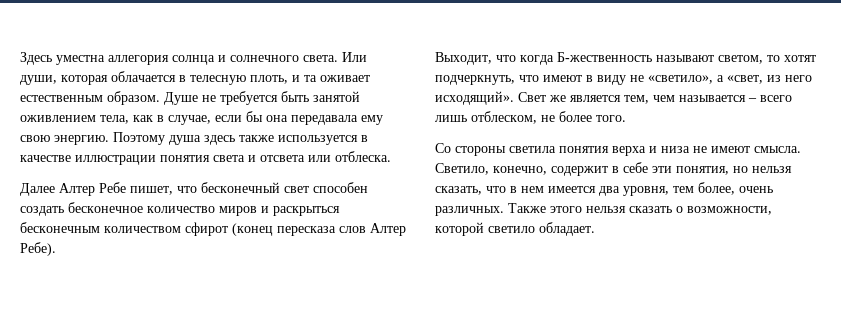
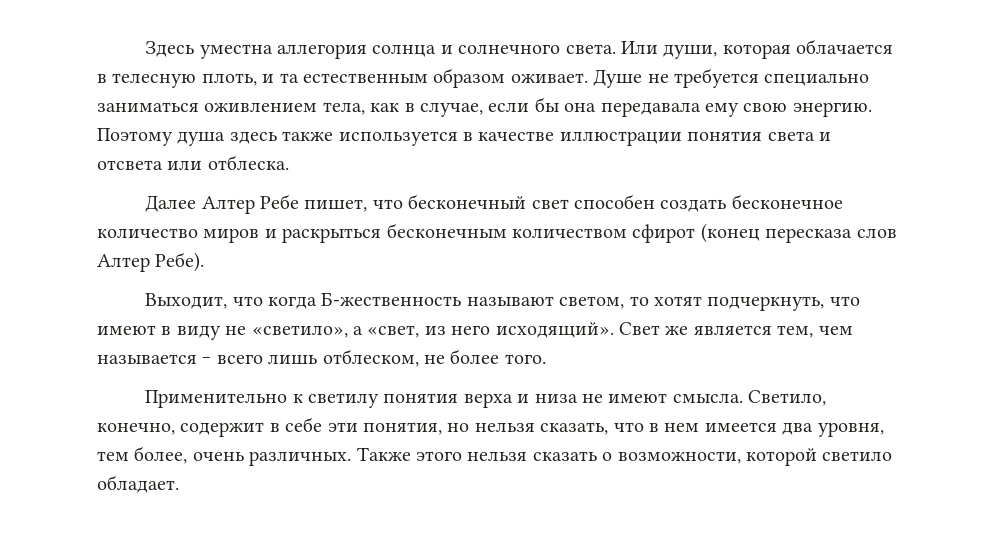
- Или души, которая облачается в телесную плоть, и та оживает естественным образом.
+ Или души, которая облачается в телесную плоть, и та естественным образом оживает.
- Душе не требуется быть занятой оживлением тела, как в случае, если бы она передавала ему свою энергию.
+ Душе не требуется специально заниматься оживлением тела, как в случае, если бы она передавала ему свою энергию.
- Со стороны светила понятия верха и низа не имеют смысла.
+ Применительно к светилу понятия верха и низа не имеют смысла.

